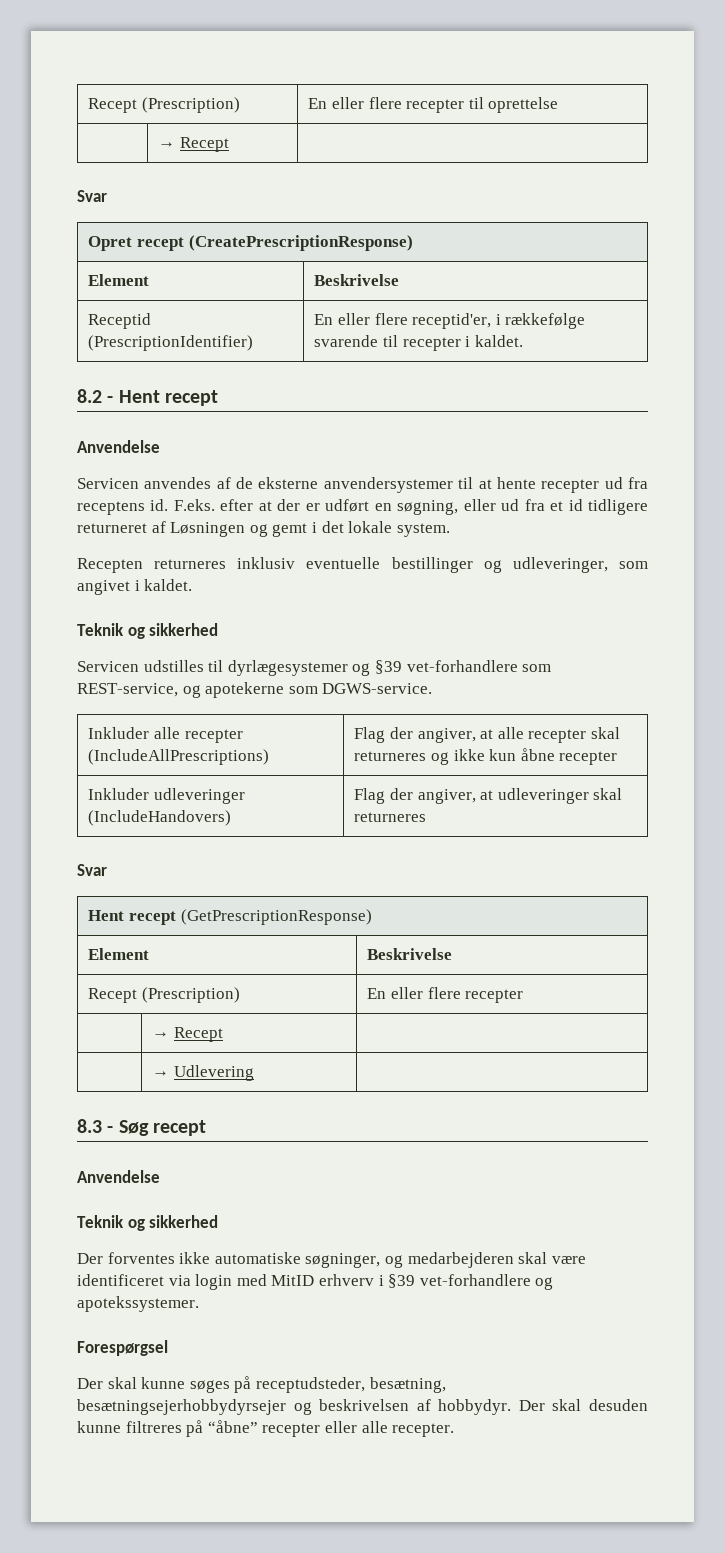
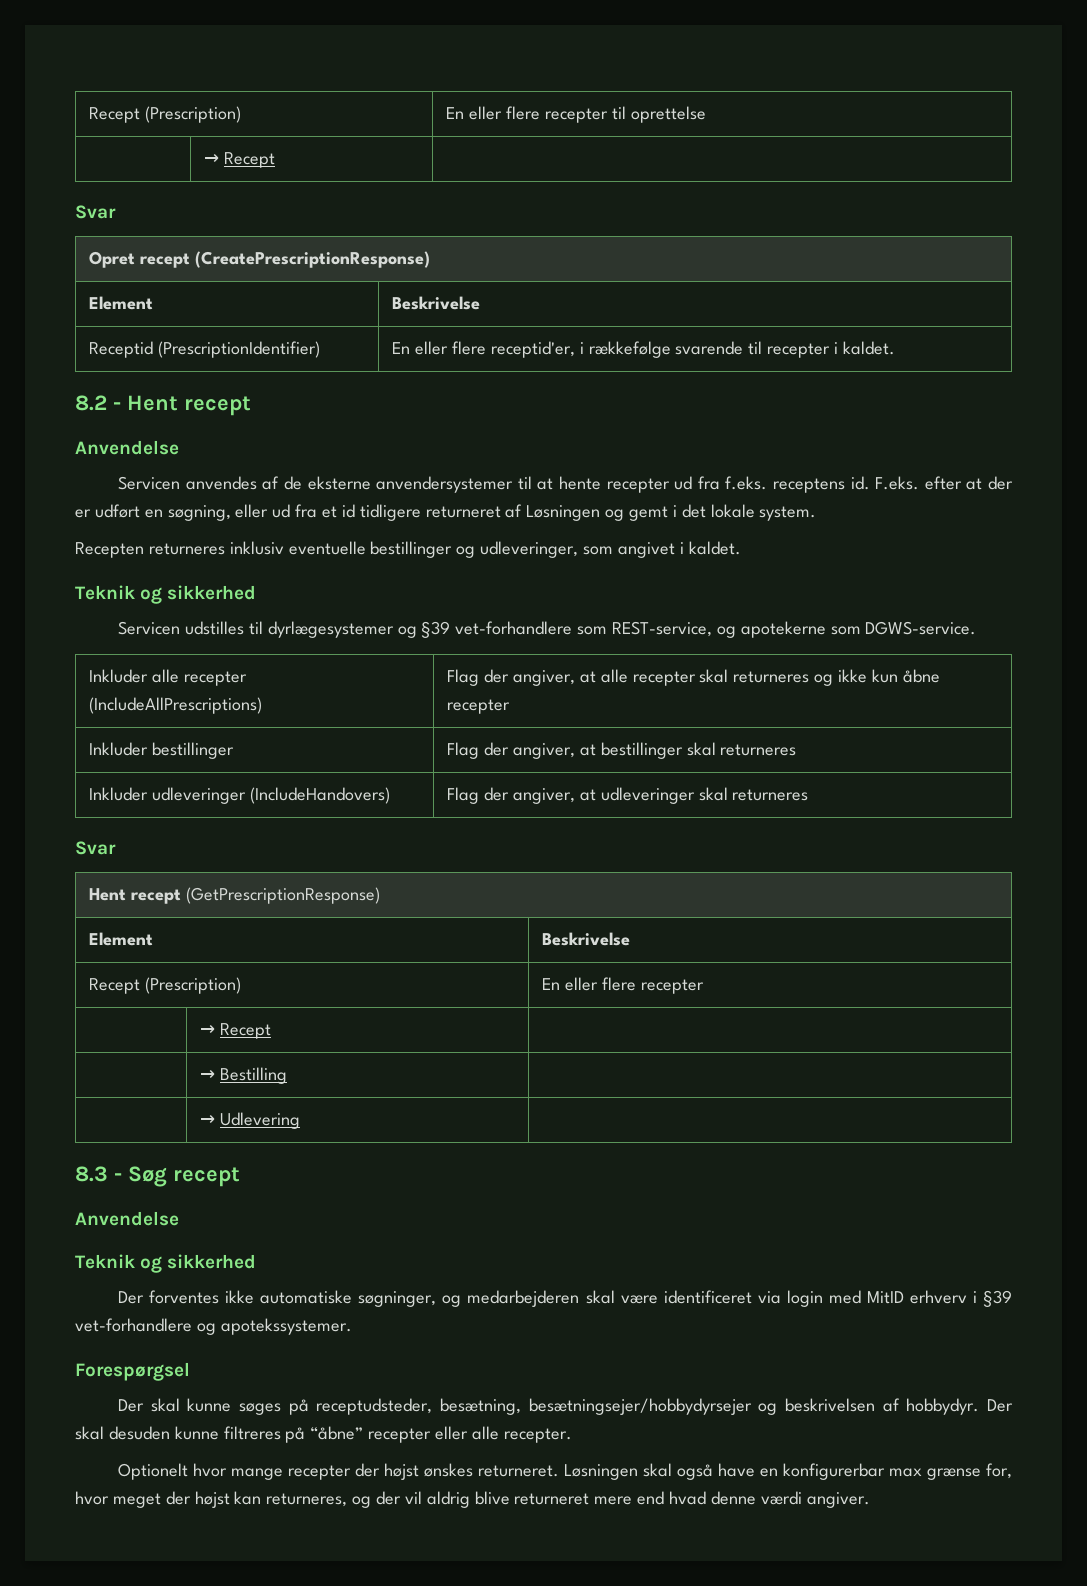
- Servicen anvendes af de eksterne anvendersystemer til at hente recepter ud fra receptens id.
+ Servicen anvendes af de eksterne anvendersystemer til at hente recepter ud fra f.eks. receptens id.
+ Inkluder bestillinger | Flag der angiver, at bestillinger skal returneres
+ | → Bestilling |
- Der skal kunne søges på receptudsteder, besætning, besætningsejerhobbydyrsejer og beskrivelsen af hobbydyr.
+ Der skal kunne søges på receptudsteder, besætning, besætningsejer/hobbydyrsejer og beskrivelsen af hobbydyr.
+ Optionelt hvor mange recepter der højst ønskes returneret. Løsningen skal også have en konfigurerbar max grænse for, hvor meget der højst kan returneres, og der vil aldrig blive returneret mere end hvad denne værdi angiver.

